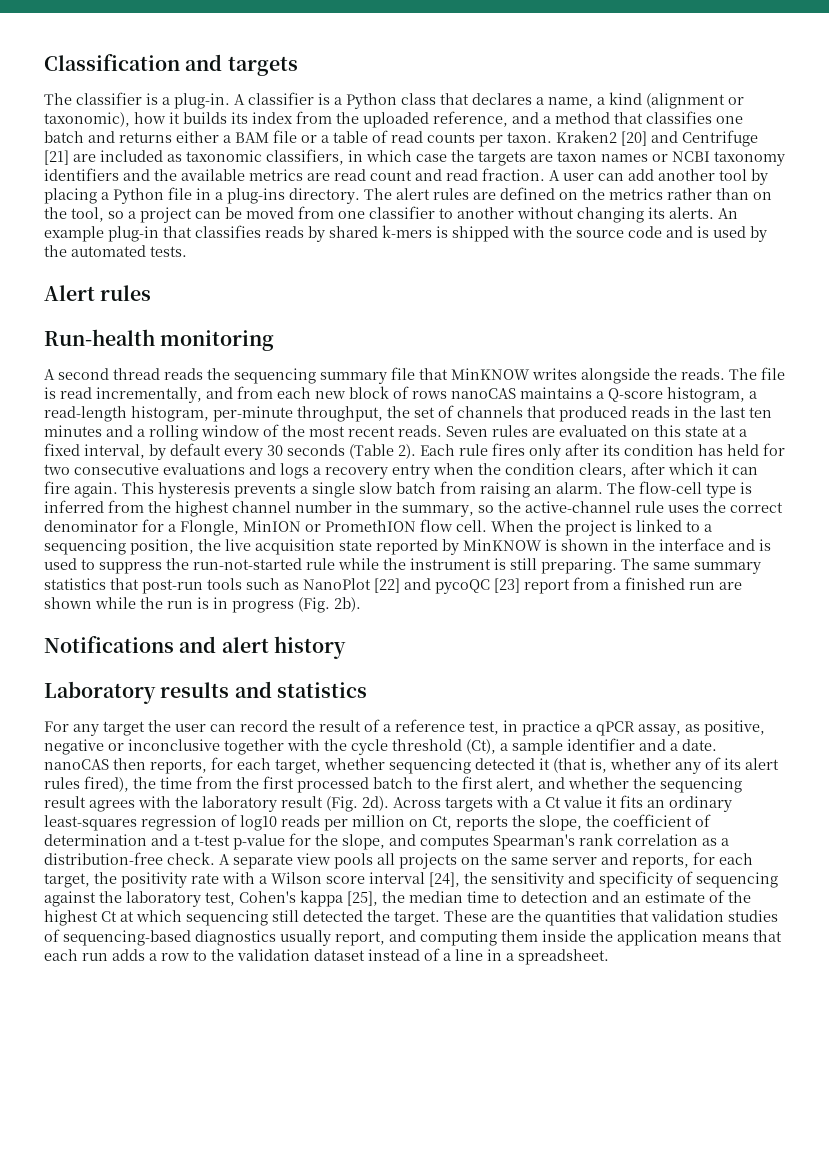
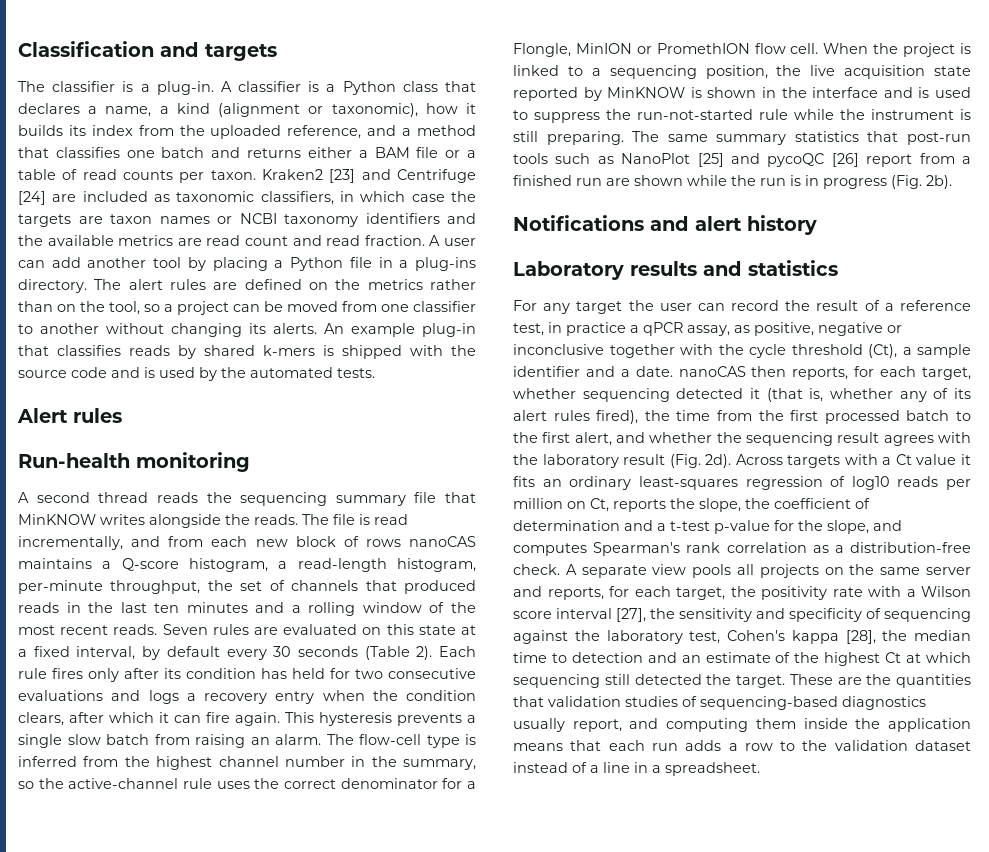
- Kraken2 [20] and Centrifuge [21] are included as taxonomic classifiers, in which case the targets are taxon names or NCBI taxonomy identifiers and the available metrics are read count and read fraction.
+ Kraken2 [23] and Centrifuge [24] are included as taxonomic classifiers, in which case the targets are taxon names or NCBI taxonomy identifiers and the available metrics are read count and read fraction.
- The same summary statistics that post-run tools such as NanoPlot [22] and pycoQC [23] report from a finished run are shown while the run is in progress (Fig. 2b).
+ The same summary statistics that post-run tools such as NanoPlot [25] and pycoQC [26] report from a finished run are shown while the run is in progress (Fig. 2b).
- A separate view pools all projects on the same server and reports, for each target, the positivity rate with a Wilson score interval [24], the sensitivity and specificity of sequencing against the laboratory test, Cohen's kappa [25], the median time to detection and an estimate of the highest Ct at which sequencing still detected the target.
+ A separate view pools all projects on the same server and reports, for each target, the positivity rate with a Wilson score interval [27], the sensitivity and specificity of sequencing against the laboratory test, Cohen's kappa [28], the median time to detection and an estimate of the highest Ct at which sequencing still detected the target.

